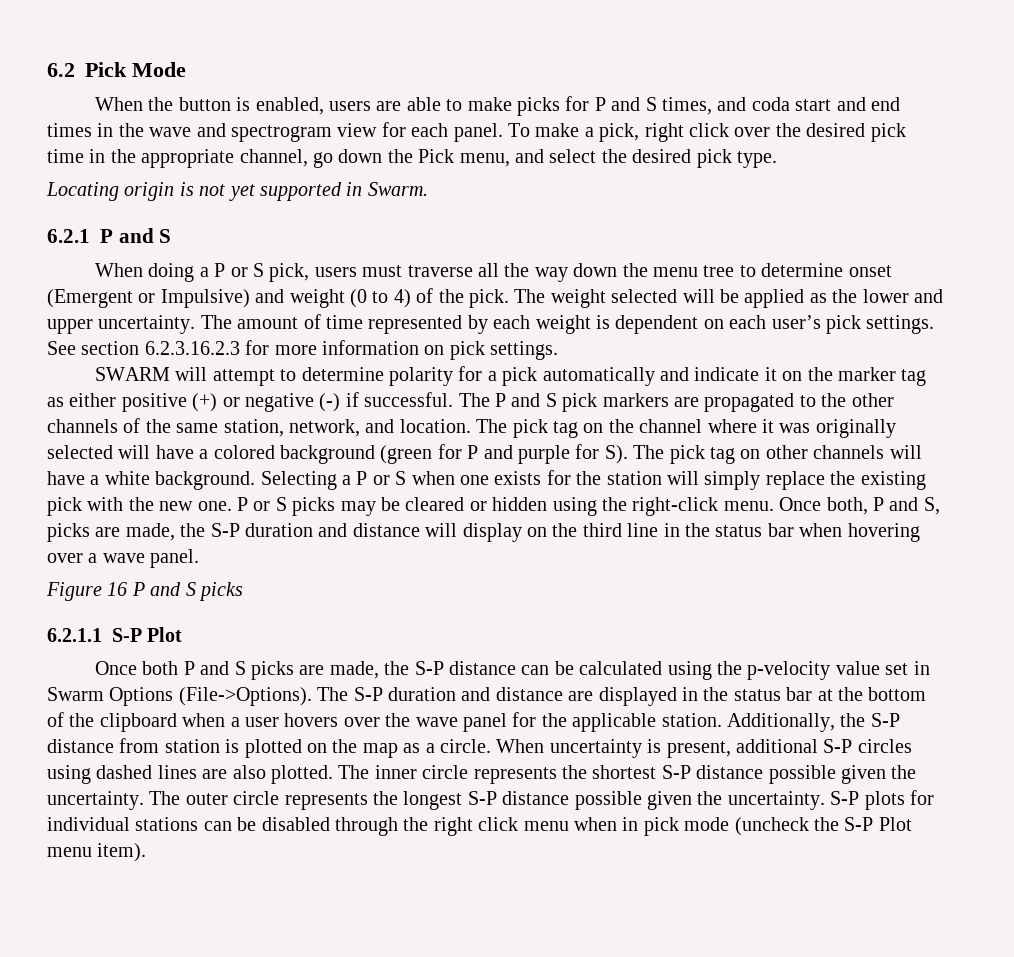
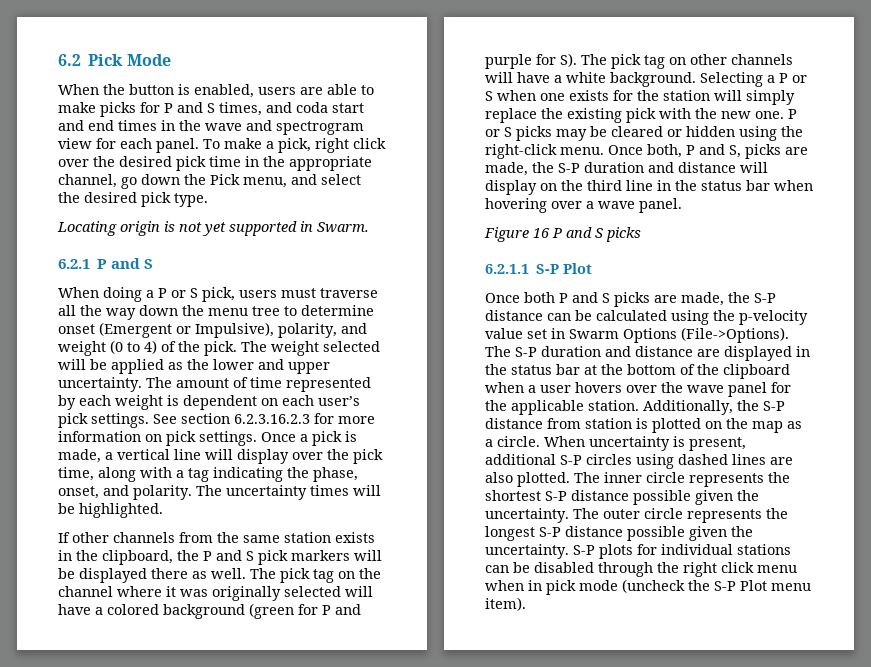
- When doing a P or S pick, users must traverse all the way down the menu tree to determine onset (Emergent or Impulsive) and weight (0 to 4) of the pick.
+ When doing a P or S pick, users must traverse all the way down the menu tree to determine onset (Emergent or Impulsive), polarity, and weight (0 to 4) of the pick.
- See section 6.2.3.16.2.3 for more information on pick settings.
- SWARM will attempt to determine polarity for a pick automatically and indicate it on the marker tag as either positive (+) or negative (-) if successful. The P and S pick markers are propagated to the other channels of the same station, network, and location.
+ See section 6.2.3.16.2.3 for more information on pick settings. Once a pick is made, a vertical line will display over the pick time, along with a tag indicating the phase, onset, and polarity. The uncertainty times will be highlighted.
+ If other channels from the same station exists in the clipboard, the P and S pick markers will be displayed there as well.

